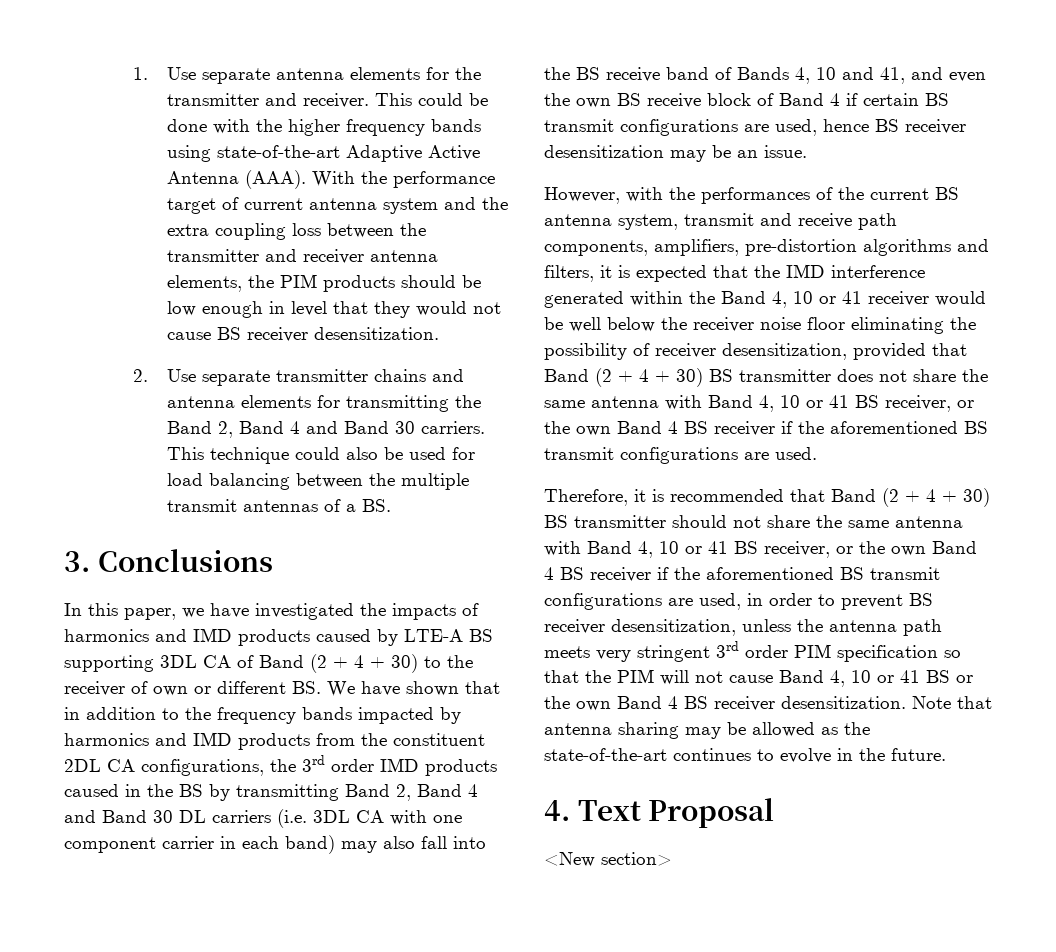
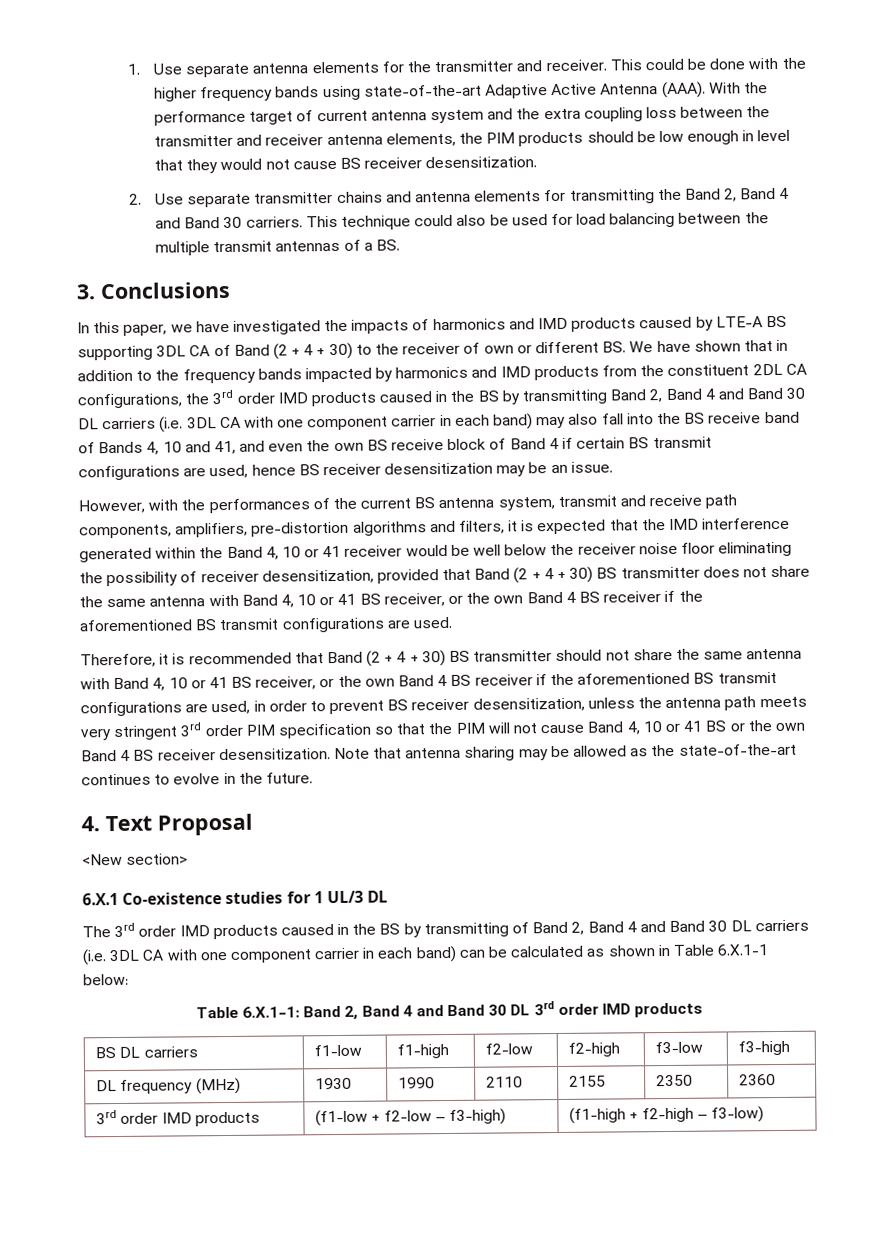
+ 6.X.1 Co-existence studies for 1 UL/3 DL
+ The 3rd order IMD products caused in the BS by transmitting of Band 2, Band 4 and Band 30 DL carriers (i.e. 3DL CA with one component carrier in each band) can be calculated as shown in Table 6.X.1-1 below:
+ Table 6.X.1-1: Band 2, Band 4 and Band 30 DL 3rd order IMD products
+ BS DL carriers | f1-low | f1-high | f2-low | f2-high | f3-low | f3-high
+ DL frequency (MHz) | 1930 | 1990 | 2110 | 2155 | 2350 | 2360
+ 3rd order IMD products | (f1-low + f2-low – f3-high) | (f1-high + f2-high – f3-low)

